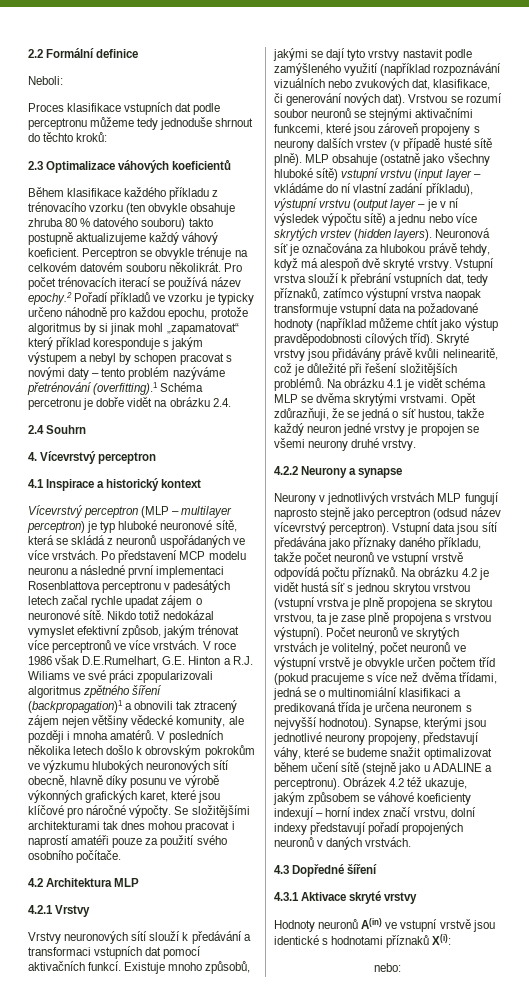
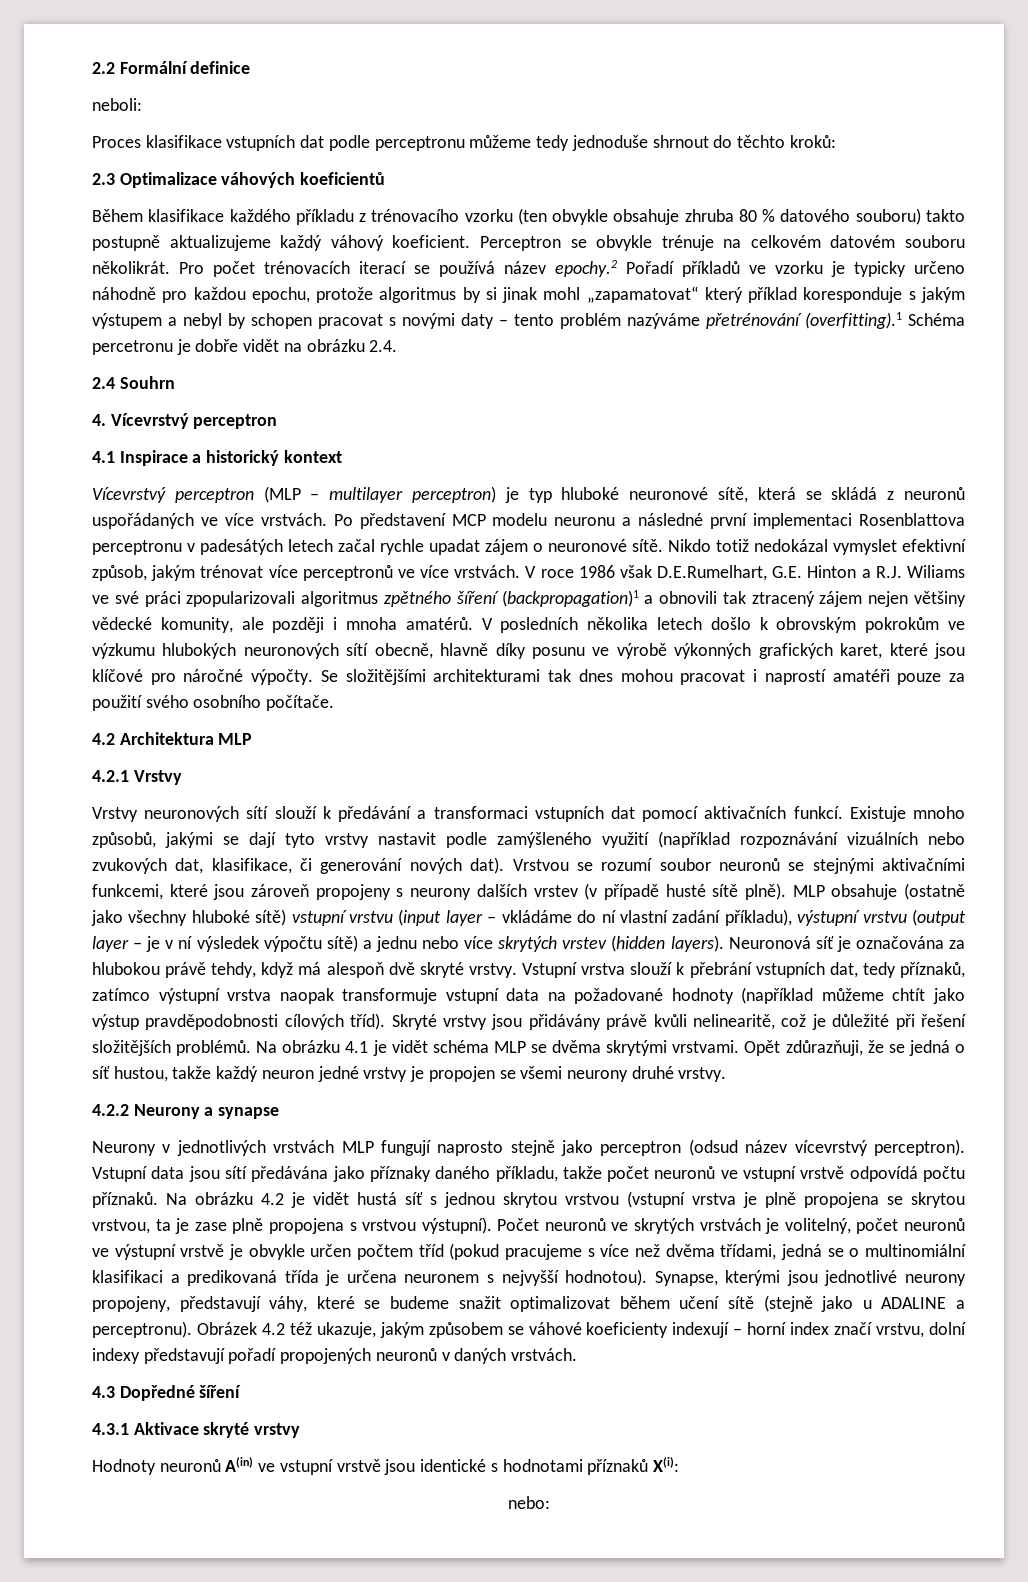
- Neboli:
+ neboli:

